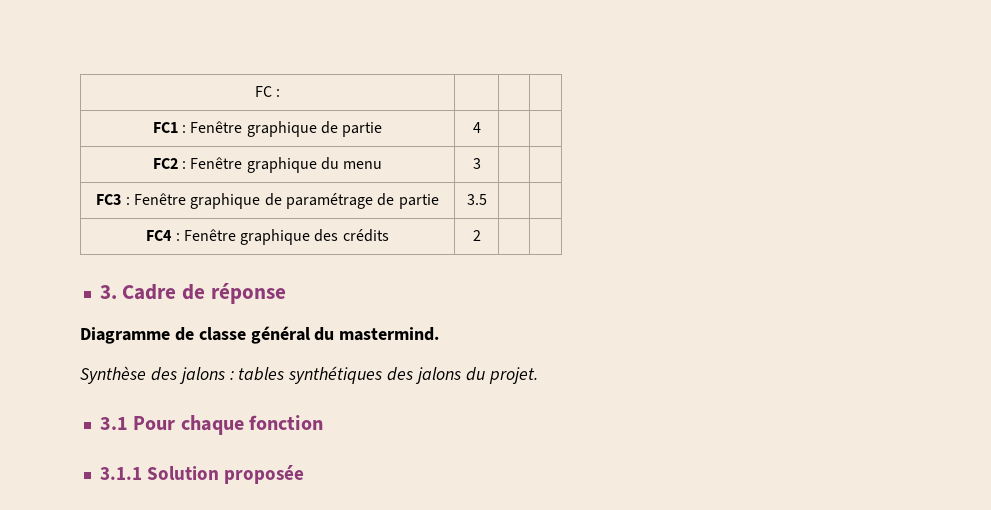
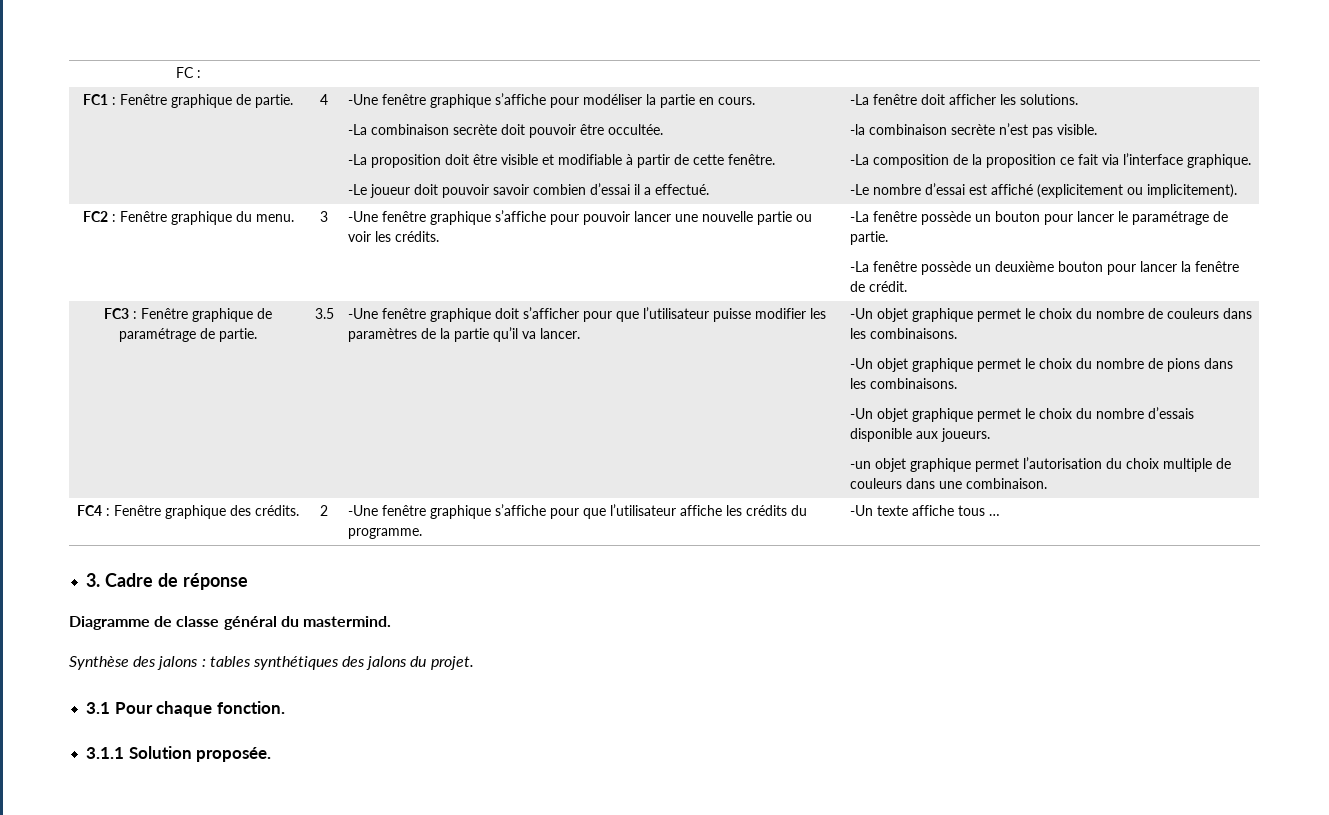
- FC1 : Fenêtre graphique de partie
+ FC1 : Fenêtre graphique de partie.
+ -Une fenêtre graphique s’affiche pour modéliser la partie en cours.
+ -La combinaison secrète doit pouvoir être occultée.
+ -La proposition doit être visible et modifiable à partir de cette fenêtre.
+ -Le joueur doit pouvoir savoir combien d’essai il a effectué. | -La fenêtre doit afficher les solutions.
+ -la combinaison secrète n’est pas visible.
+ -La composition de la proposition ce fait via l’interface graphique.
+ -Le nombre d’essai est affiché (explicitement ou implicitement).
- FC2 : Fenêtre graphique du menu
+ FC2 : Fenêtre graphique du menu.
+ -Une fenêtre graphique s’affiche pour pouvoir lancer une nouvelle partie ou voir les crédits. | -La fenêtre possède un bouton pour lancer le paramétrage de partie.
+ -La fenêtre possède un deuxième bouton pour lancer la fenêtre de crédit.
- FC3 : Fenêtre graphique de paramétrage de partie
+ FC3 : Fenêtre graphique de paramétrage de partie.
+ -Une fenêtre graphique doit s’afficher pour que l’utilisateur puisse modifier les paramètres de la partie qu’il va lancer. | -Un objet graphique permet le choix du nombre de couleurs dans les combinaisons.
+ -Un objet graphique permet le choix du nombre de pions dans les combinaisons.
+ -Un objet graphique permet le choix du nombre d’essais disponible aux joueurs.
+ -un objet graphique permet l’autorisation du choix multiple de couleurs dans une combinaison.
- FC4 : Fenêtre graphique des crédits | 2 | |
+ FC4 : Fenêtre graphique des crédits. | 2 | -Une fenêtre graphique s’affiche pour que l’utilisateur affiche les crédits du programme. | -Un texte affiche tous …
- 3.1 Pour chaque fonction
+ 3.1 Pour chaque fonction.
- 3.1.1 Solution proposée
+ 3.1.1 Solution proposée.

